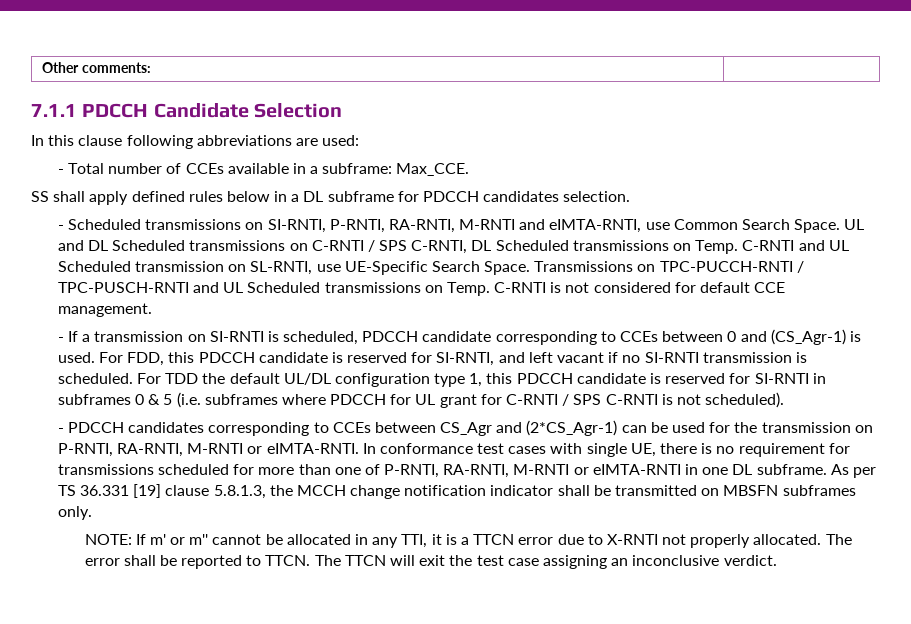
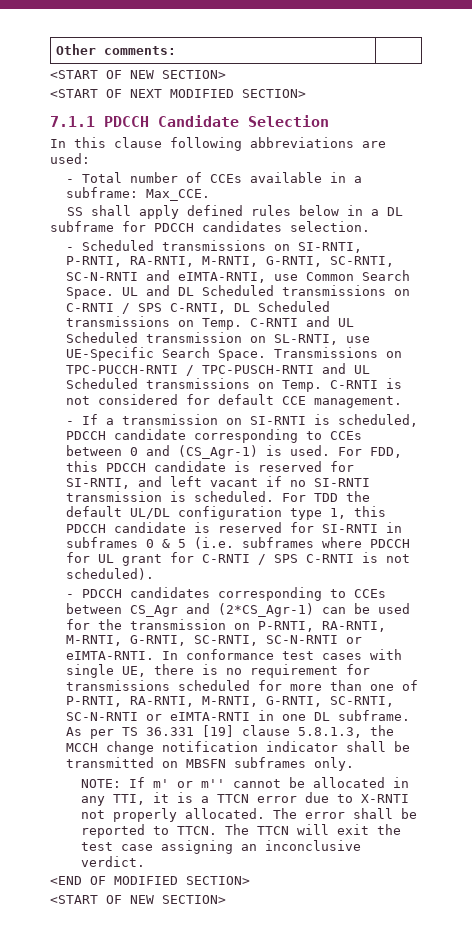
  Other comments: |
+ <START OF NEW SECTION>
+ <START OF NEXT MODIFIED SECTION>
- - Scheduled transmissions on SI-RNTI, P-RNTI, RA-RNTI, M-RNTI and eIMTA-RNTI, use Common Search Space.
+ - Scheduled transmissions on SI-RNTI, P-RNTI, RA-RNTI, M-RNTI, G-RNTI, SC-RNTI, SC-N-RNTI and eIMTA-RNTI, use Common Search Space.
- - PDCCH candidates corresponding to CCEs between CS_Agr and (2*CS_Agr-1) can be used for the transmission on P-RNTI, RA-RNTI, M-RNTI or eIMTA-RNTI.
+ - PDCCH candidates corresponding to CCEs between CS_Agr and (2*CS_Agr-1) can be used for the transmission on P-RNTI, RA-RNTI, M-RNTI, G-RNTI, SC-RNTI, SC-N-RNTI or eIMTA-RNTI.
- In conformance test cases with single UE, there is no requirement for transmissions scheduled for more than one of P-RNTI, RA-RNTI, M-RNTI or eIMTA-RNTI in one DL subframe.
+ In conformance test cases with single UE, there is no requirement for transmissions scheduled for more than one of P-RNTI, RA-RNTI, M-RNTI, G-RNTI, SC-RNTI, SC-N-RNTI or eIMTA-RNTI in one DL subframe.
+ <END OF MODIFIED SECTION>
+ <START OF NEW SECTION>

